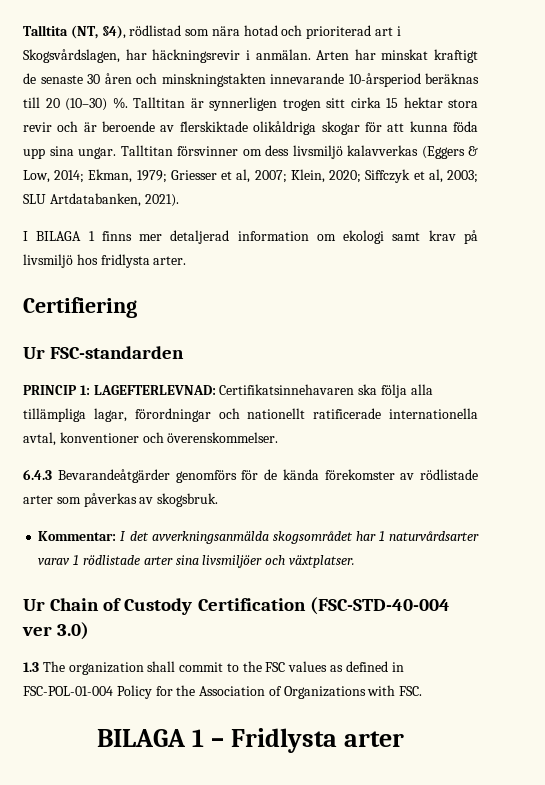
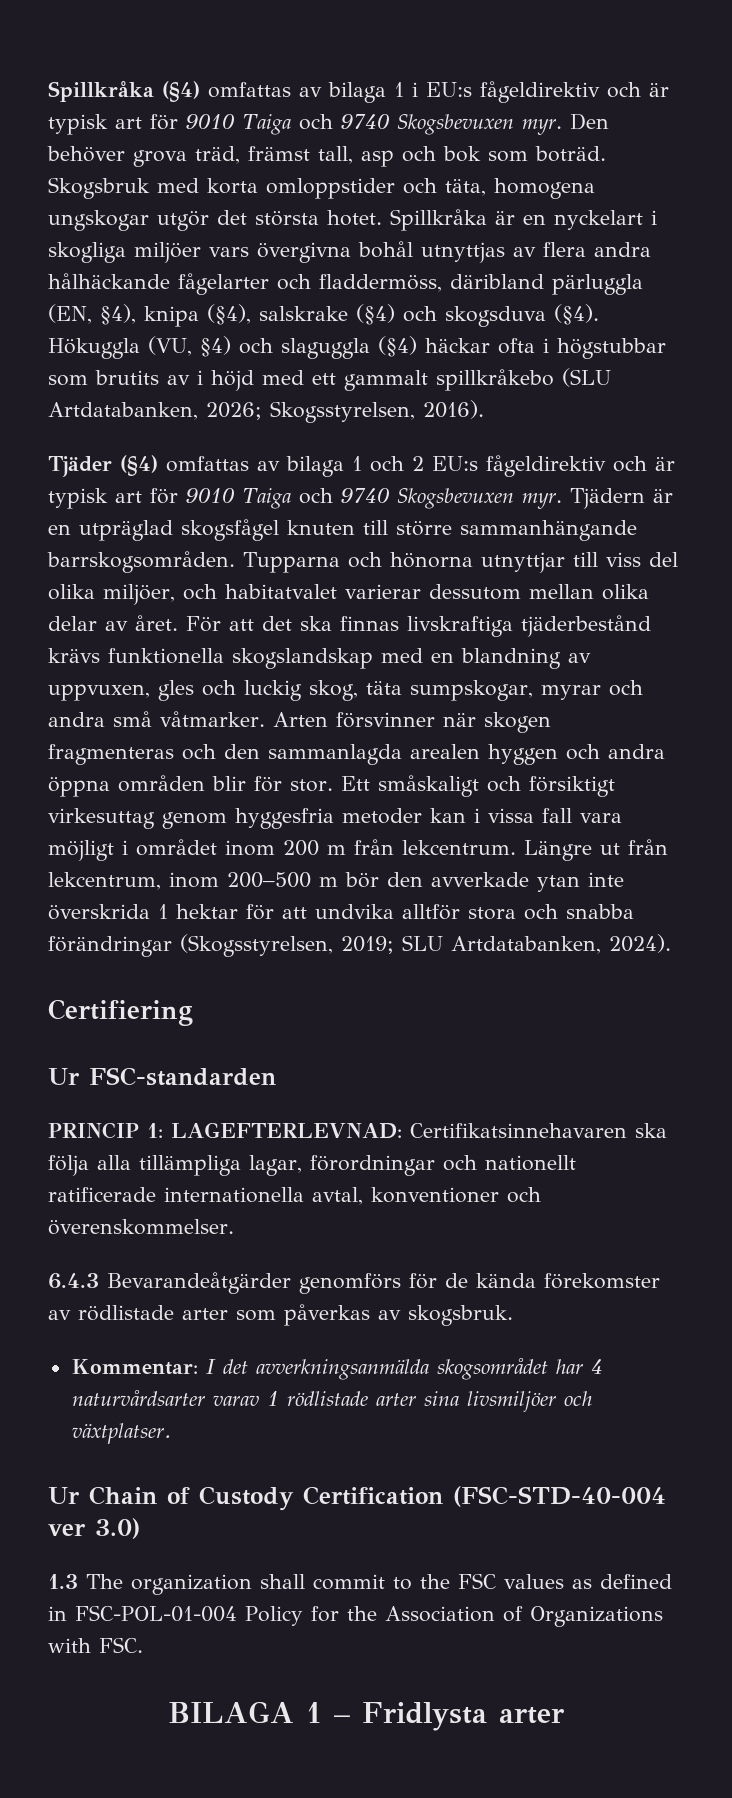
- Talltita (NT, §4), rödlistad som nära hotad och prioriterad art i Skogsvårdslagen, har häckningsrevir i anmälan. Arten har minskat kraftigt de senaste 30 åren och minskningstakten innevarande 10-årsperiod beräknas till 20 (10–30) %. Talltitan är synnerligen trogen sitt cirka 15 hektar stora revir och är beroende av flerskiktade olikåldriga skogar för att kunna föda upp sina ungar. Talltitan försvinner om dess livsmiljö kalavverkas (Eggers & Low, 2014; Ekman, 1979; Griesser et al, 2007; Klein, 2020; Siffczyk et al, 2003; SLU Artdatabanken, 2021).
- I BILAGA 1 finns mer detaljerad information om ekologi samt krav på livsmiljö hos fridlysta arter.
+ Spillkråka (§4) omfattas av bilaga 1 i EU:s fågeldirektiv och är typisk art för 9010 Taiga och 9740 Skogsbevuxen myr. Den behöver grova träd, främst tall, asp och bok som boträd. Skogsbruk med korta omloppstider och täta, homogena ungskogar utgör det största hotet. Spillkråka är en nyckelart i skogliga miljöer vars övergivna bohål utnyttjas av flera andra hålhäckande fågelarter och fladdermöss, däribland pärluggla (EN, §4), knipa (§4), salskrake (§4) och skogsduva (§4). Hökuggla (VU, §4) och slaguggla (§4) häckar ofta i högstubbar som brutits av i höjd med ett gammalt spillkråkebo (SLU Artdatabanken, 2026; Skogsstyrelsen, 2016).
+ Tjäder (§4) omfattas av bilaga 1 och 2 EU:s fågeldirektiv och är typisk art för 9010 Taiga och 9740 Skogsbevuxen myr. Tjädern är en utpräglad skogsfågel knuten till större sammanhängande barrskogsområden. Tupparna och hönorna utnyttjar till viss del olika miljöer, och habitatvalet varierar dessutom mellan olika delar av året. För att det ska finnas livskraftiga tjäderbestånd krävs funktionella skogslandskap med en blandning av uppvuxen, gles och luckig skog, täta sumpskogar, myrar och andra små våtmarker. Arten försvinner när skogen fragmenteras och den sammanlagda arealen hyggen och andra öppna områden blir för stor. Ett småskaligt och försiktigt virkesuttag genom hyggesfria metoder kan i vissa fall vara möjligt i området inom 200 m från lekcentrum. Längre ut från lekcentrum, inom 200–500 m bör den avverkade ytan inte överskrida 1 hektar för att undvika alltför stora och snabba förändringar (Skogsstyrelsen, 2019; SLU Artdatabanken, 2024).
- Kommentar: I det avverkningsanmälda skogsområdet har 1 naturvårdsarter varav 1 rödlistade arter sina livsmiljöer och växtplatser.
+ Kommentar: I det avverkningsanmälda skogsområdet har 4 naturvårdsarter varav 1 rödlistade arter sina livsmiljöer och växtplatser.

